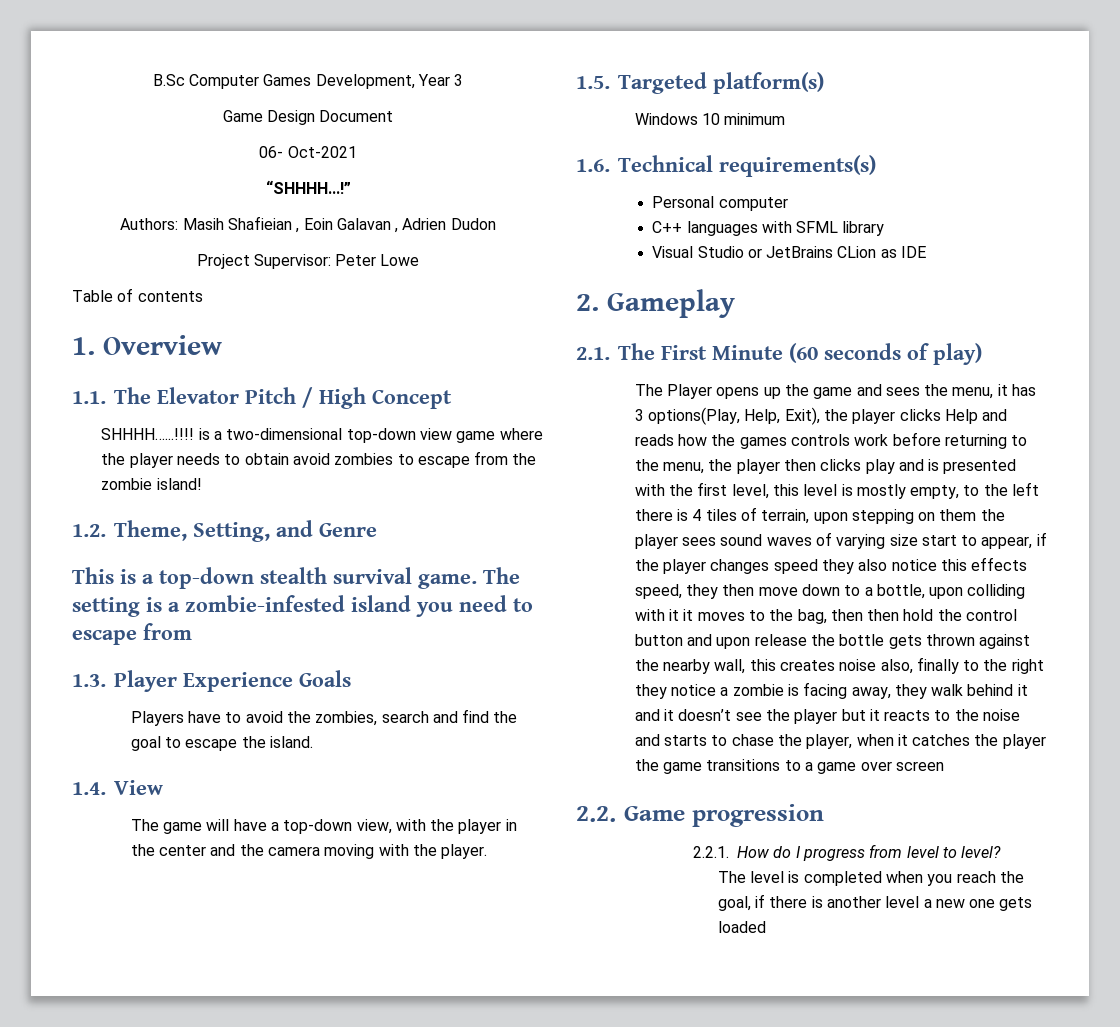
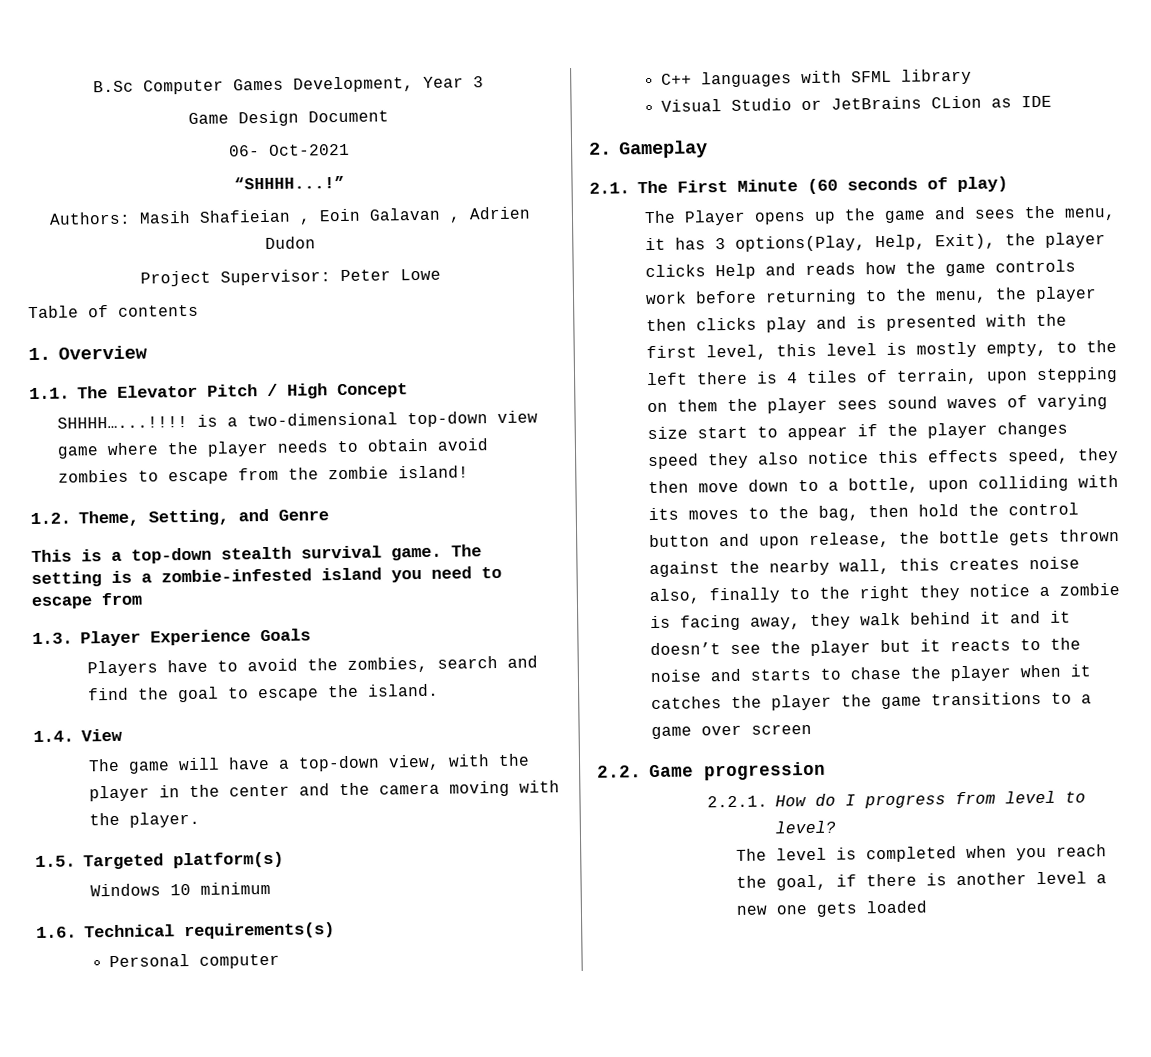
- The Player opens up the game and sees the menu, it has 3 options(Play, Help, Exit), the player clicks Help and reads how the games controls work before returning to the menu, the player then clicks play and is presented with the first level, this level is mostly empty, to the left there is 4 tiles of terrain, upon stepping on them the player sees sound waves of varying size start to appear, if the player changes speed they also notice this effects speed, they then move down to a bottle, upon colliding with it it moves to the bag, then then hold the control button and upon release the bottle gets thrown against the nearby wall, this creates noise also, finally to the right they notice a zombie is facing away, they walk behind it and it doesn’t see the player but it reacts to the noise and starts to chase the player, when it catches the player the game transitions to a game over screen
+ The Player opens up the game and sees the menu, it has 3 options(Play, Help, Exit), the player clicks Help and reads how the game controls work before returning to the menu, the player then clicks play and is presented with the first level, this level is mostly empty, to the left there is 4 tiles of terrain, upon stepping on them the player sees sound waves of varying size start to appear if the player changes speed they also notice this effects speed, they then move down to a bottle, upon colliding with its moves to the bag, then hold the control button and upon release, the bottle gets thrown against the nearby wall, this creates noise also, finally to the right they notice a zombie is facing away, they walk behind it and it doesn’t see the player but it reacts to the noise and starts to chase the player when it catches the player the game transitions to a game over screen

